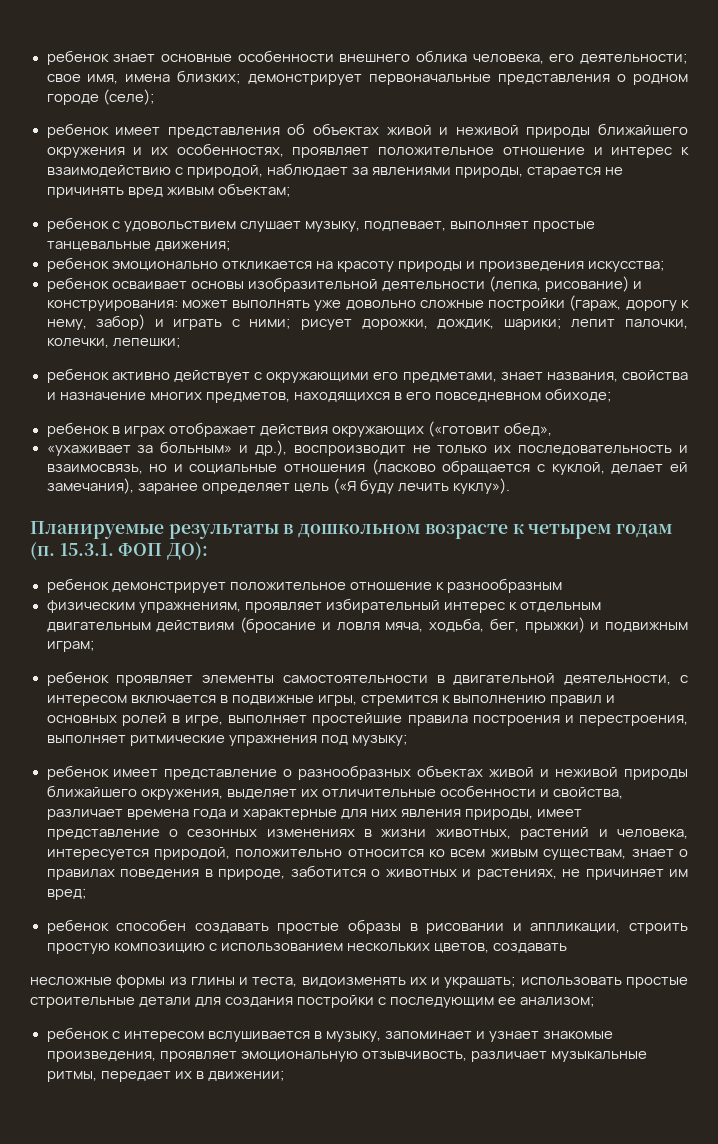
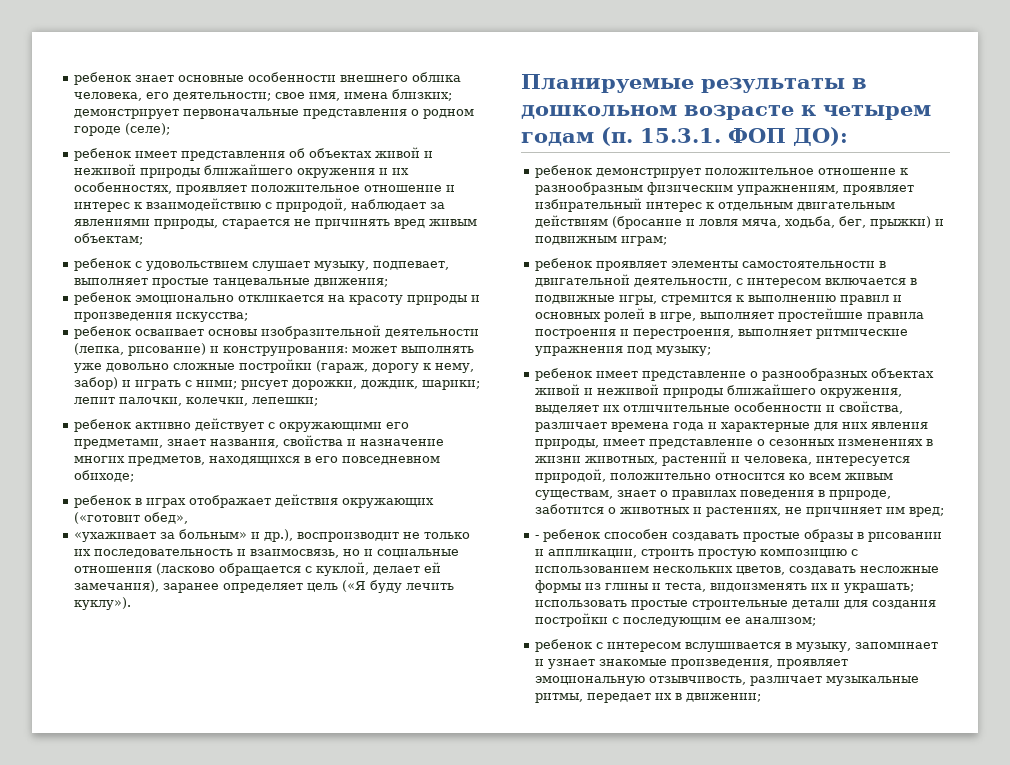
- ребенок демонстрирует положительное отношение к разнообразным
- физическим упражнениям, проявляет избирательный интерес к отдельным двигательным действиям (бросание и ловля мяча, ходьба, бег, прыжки) и подвижным играм;
+ ребенок демонстрирует положительное отношение к разнообразным физическим упражнениям, проявляет избирательный интерес к отдельным двигательным действиям (бросание и ловля мяча, ходьба, бег, прыжки) и подвижным играм;
- ребенок способен создавать простые образы в рисовании и аппликации, строить простую композицию с использованием нескольких цветов, создавать
- несложные формы из глины и теста, видоизменять их и украшать; использовать простые строительные детали для создания постройки с последующим ее анализом;
+ - ребенок способен создавать простые образы в рисовании и аппликации, строить простую композицию с использованием нескольких цветов, создавать несложные формы из глины и теста, видоизменять их и украшать; использовать простые строительные детали для создания постройки с последующим ее анализом;

